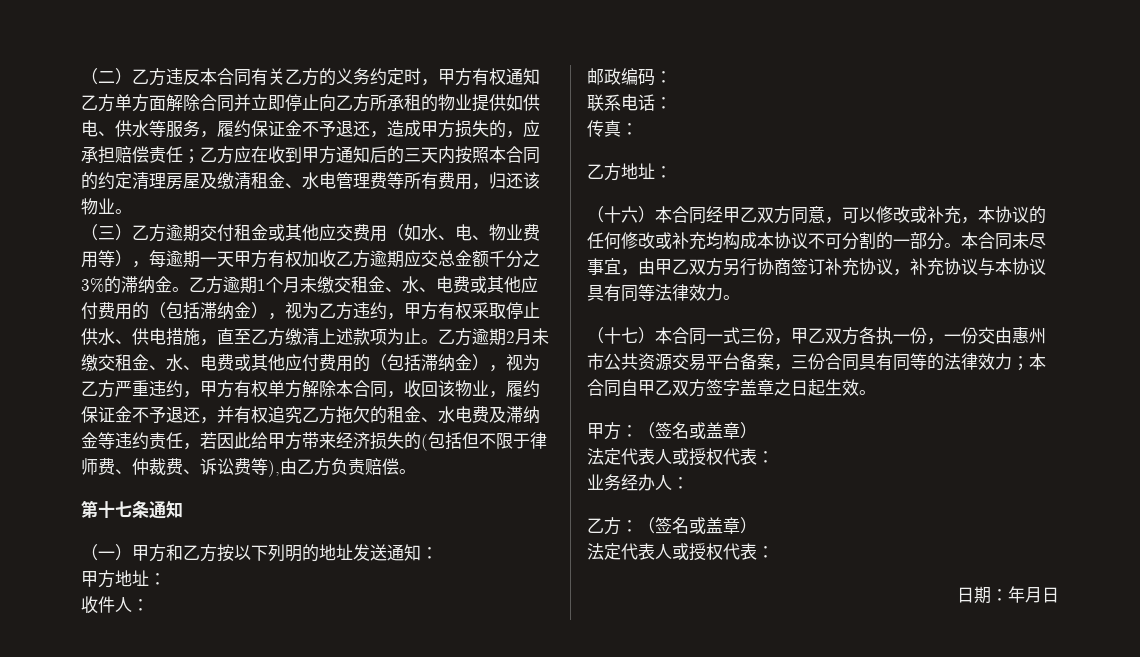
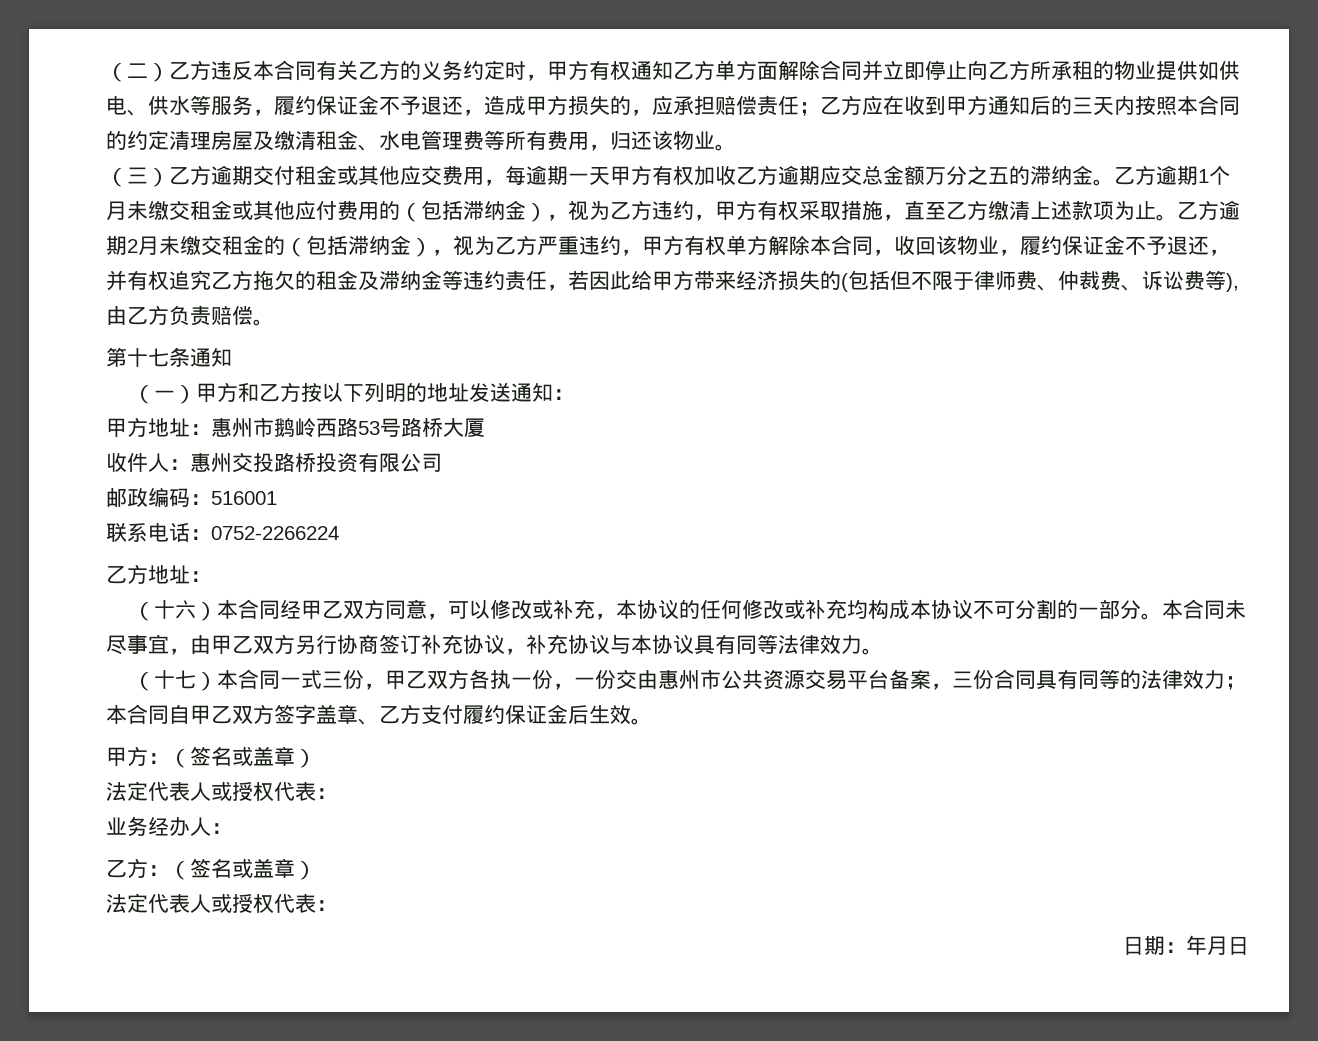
- （三）乙方逾期交付租金或其他应交费用（如水、电、物业费用等），每逾期一天甲方有权加收乙方逾期应交总金额千分之3%的滞纳金。
+ （三）乙方逾期交付租金或其他应交费用，每逾期一天甲方有权加收乙方逾期应交总金额万分之五的滞纳金。
- 乙方逾期1个月未缴交租金、水、电费或其他应付费用的（包括滞纳金），视为乙方违约，甲方有权采取停止供水、供电措施，直至乙方缴清上述款项为止。
+ 乙方逾期1个月未缴交租金或其他应付费用的（包括滞纳金），视为乙方违约，甲方有权采取措施，直至乙方缴清上述款项为止。
- 乙方逾期2月未缴交租金、水、电费或其他应付费用的（包括滞纳金），视为乙方严重违约，甲方有权单方解除本合同，收回该物业，履约保证金不予退还，并有权追究乙方拖欠的租金、水电费及滞纳金等违约责任，若因此给甲方带来经济损失的(包括但不限于律师费、仲裁费、诉讼费等),由乙方负责赔偿。
+ 乙方逾期2月未缴交租金的（包括滞纳金），视为乙方严重违约，甲方有权单方解除本合同，收回该物业，履约保证金不予退还，并有权追究乙方拖欠的租金及滞纳金等违约责任，若因此给甲方带来经济损失的(包括但不限于律师费、仲裁费、诉讼费等),由乙方负责赔偿。
- 甲方地址：
- 收件人：
+ 甲方地址：惠州市鹅岭西路53号路桥大厦
+ 收件人：惠州交投路桥投资有限公司
- 邮政编码：
+ 邮政编码：516001
- 联系电话：
- 传真：
+ 联系电话：0752-2266224
- （十七）本合同一式三份，甲乙双方各执一份，一份交由惠州市公共资源交易平台备案，三份合同具有同等的法律效力；本合同自甲乙双方签字盖章之日起生效。
+ （十七）本合同一式三份，甲乙双方各执一份，一份交由惠州市公共资源交易平台备案，三份合同具有同等的法律效力；本合同自甲乙双方签字盖章、乙方支付履约保证金后生效。

